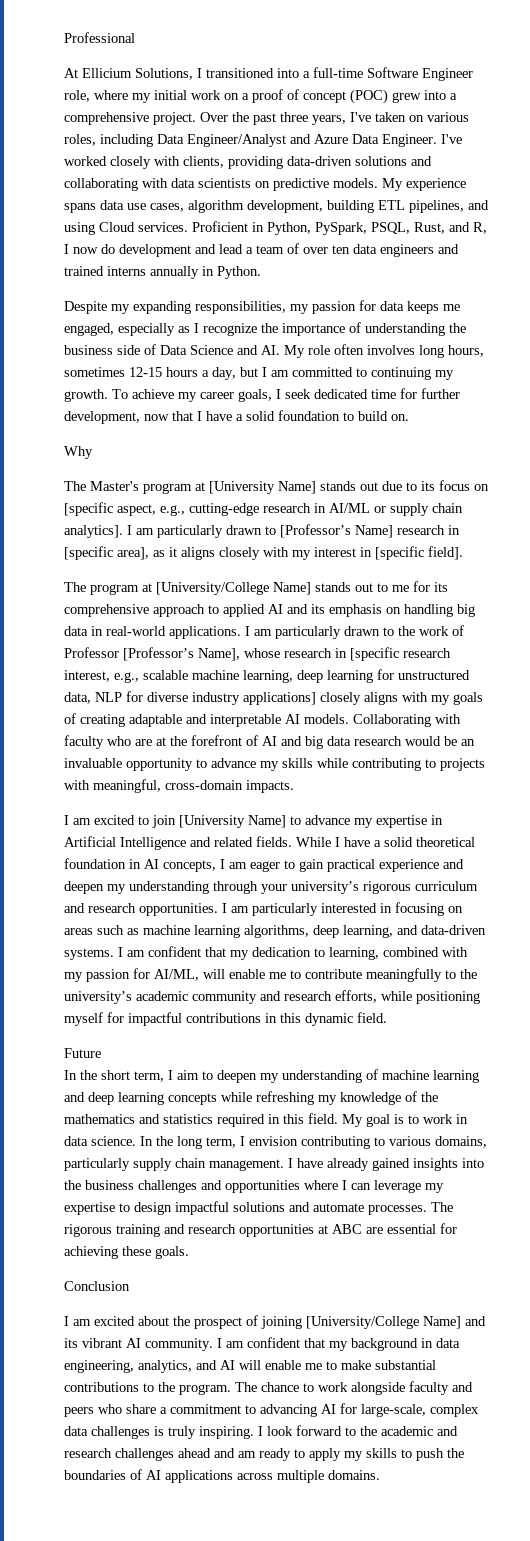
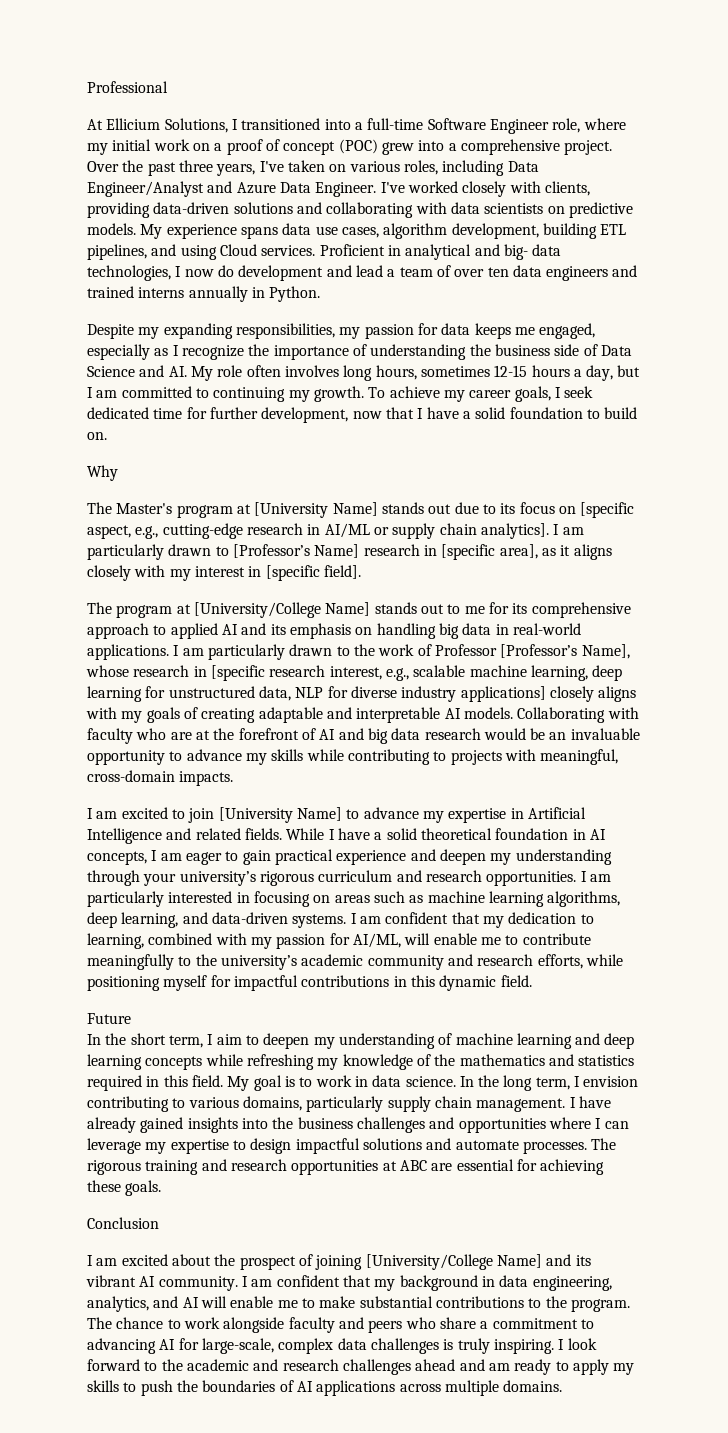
- Proficient in Python, PySpark, PSQL, Rust, and R, I now do development and lead a team of over ten data engineers and trained interns annually in Python.
+ Proficient in analytical and big- data technologies, I now do development and lead a team of over ten data engineers and trained interns annually in Python.

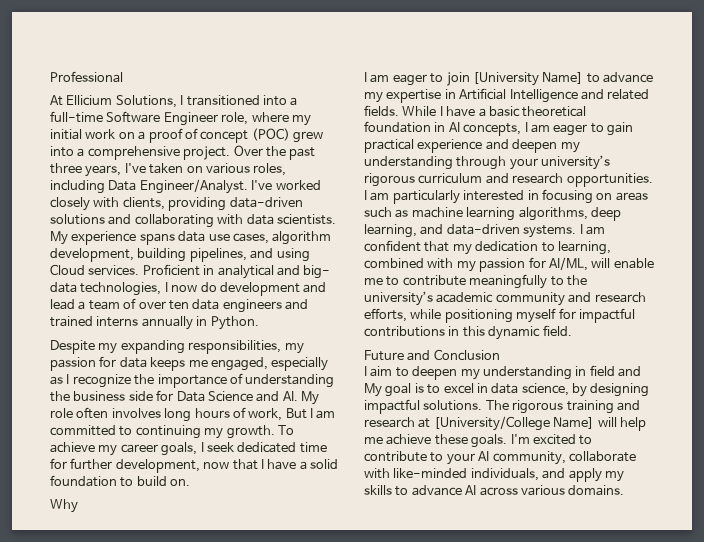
- Over the past three years, I've taken on various roles, including Data Engineer/Analyst and Azure Data Engineer.
+ Over the past three years, I've taken on various roles, including Data Engineer/Analyst.
- I've worked closely with clients, providing data-driven solutions and collaborating with data scientists on predictive models.
+ I've worked closely with clients, providing data-driven solutions and collaborating with data scientists.
- My experience spans data use cases, algorithm development, building ETL pipelines, and using Cloud services.
+ My experience spans data use cases, algorithm development, building pipelines, and using Cloud services.
- Despite my expanding responsibilities, my passion for data keeps me engaged, especially as I recognize the importance of understanding the business side of Data Science and AI. My role often involves long hours, sometimes 12-15 hours a day, but I am committed to continuing my growth.
+ Despite my expanding responsibilities, my passion for data keeps me engaged, especially as I recognize the importance of understanding the business side for Data Science and AI. My role often involves long hours of work, But I am committed to continuing my growth.
- The Master's program at [University Name] stands out due to its focus on [specific aspect, e.g., cutting-edge research in AI/ML or supply chain analytics]. I am particularly drawn to [Professor’s Name] research in [specific area], as it aligns closely with my interest in [specific field].
- The program at [University/College Name] stands out to me for its comprehensive approach to applied AI and its emphasis on handling big data in real-world applications. I am particularly drawn to the work of Professor [Professor’s Name], whose research in [specific research interest, e.g., scalable machine learning, deep learning for unstructured data, NLP for diverse industry applications] closely aligns with my goals of creating adaptable and interpretable AI models. Collaborating with faculty who are at the forefront of AI and big data research would be an invaluable opportunity to advance my skills while contributing to projects with meaningful, cross-domain impacts.
- I am excited to join [University Name] to advance my expertise in Artificial Intelligence and related fields.
+ I am eager to join [University Name] to advance my expertise in Artificial Intelligence and related fields.
- While I have a solid theoretical foundation in AI concepts, I am eager to gain practical experience and deepen my understanding through your university’s rigorous curriculum and research opportunities.
+ While I have a basic theoretical foundation in AI concepts, I am eager to gain practical experience and deepen my understanding through your university’s rigorous curriculum and research opportunities.
- Future
- In the short term, I aim to deepen my understanding of machine learning and deep learning concepts while refreshing my knowledge of the mathematics and statistics required in this field. My goal is to work in data science. In the long term, I envision contributing to various domains, particularly supply chain management. I have already gained insights into the business challenges and opportunities where I can leverage my expertise to design impactful solutions and automate processes.
+ Future and Conclusion
+ I aim to deepen my understanding in field and My goal is to excel in data science, by designing impactful solutions.
- The rigorous training and research opportunities at ABC are essential for achieving these goals.
- Conclusion
- I am excited about the prospect of joining [University/College Name] and its vibrant AI community. I am confident that my background in data engineering, analytics, and AI will enable me to make substantial contributions to the program. The chance to work alongside faculty and peers who share a commitment to advancing AI for large-scale, complex data challenges is truly inspiring. I look forward to the academic and research challenges ahead and am ready to apply my skills to push the boundaries of AI applications across multiple domains.
+ The rigorous training and research at [University/College Name] will help me achieve these goals. I'm excited to contribute to your AI community, collaborate with like-minded individuals, and apply my skills to advance AI across various domains.

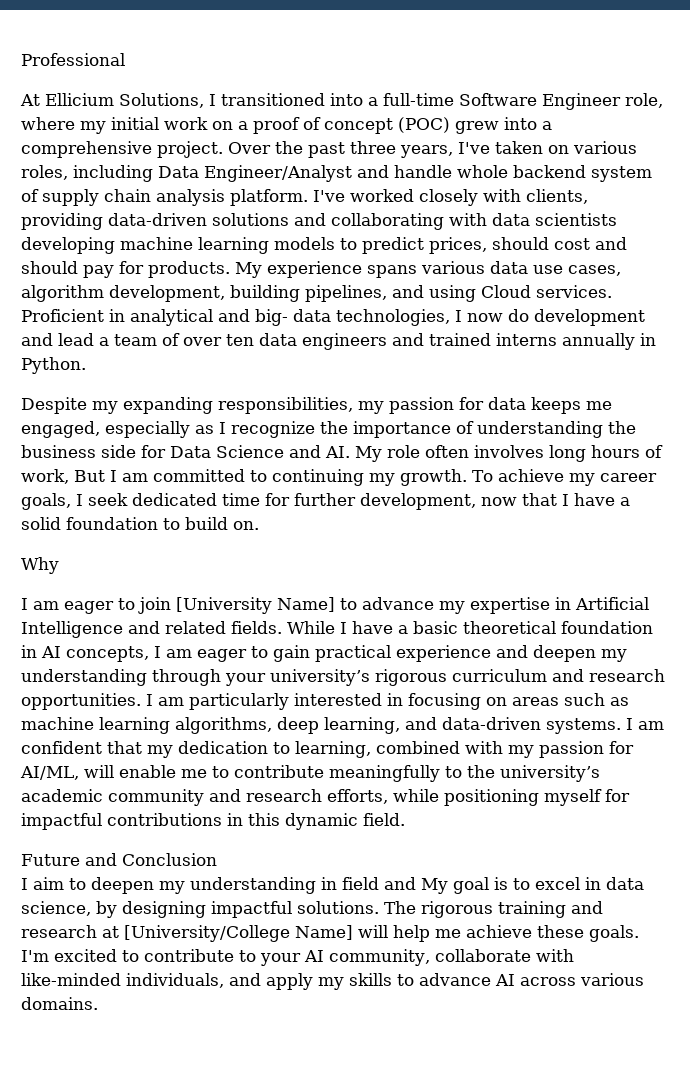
- Over the past three years, I've taken on various roles, including Data Engineer/Analyst.
+ Over the past three years, I've taken on various roles, including Data Engineer/Analyst and handle whole backend system of supply chain analysis platform.
- I've worked closely with clients, providing data-driven solutions and collaborating with data scientists.
+ I've worked closely with clients, providing data-driven solutions and collaborating with data scientists developing machine learning models to predict prices, should cost and should pay for products.
- My experience spans data use cases, algorithm development, building pipelines, and using Cloud services.
+ My experience spans various data use cases, algorithm development, building pipelines, and using Cloud services.

